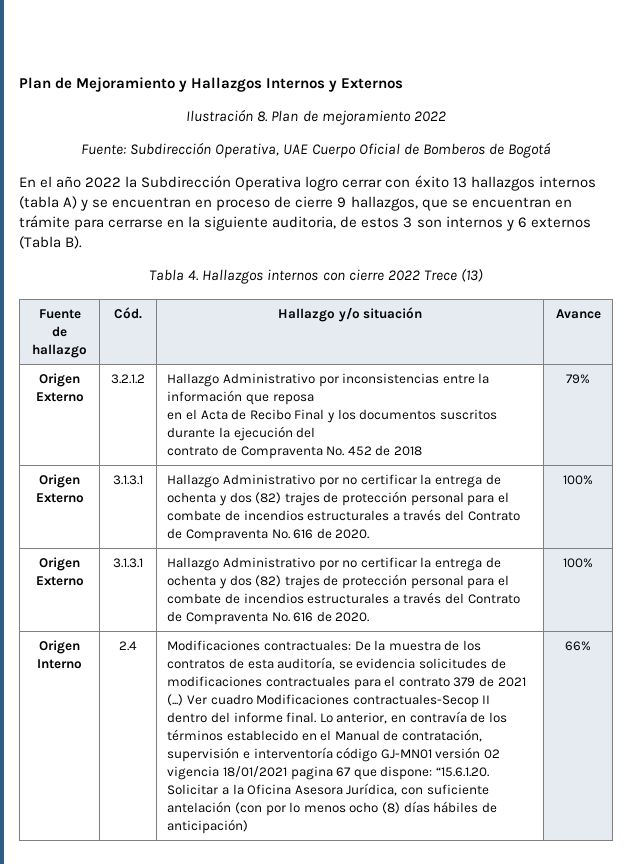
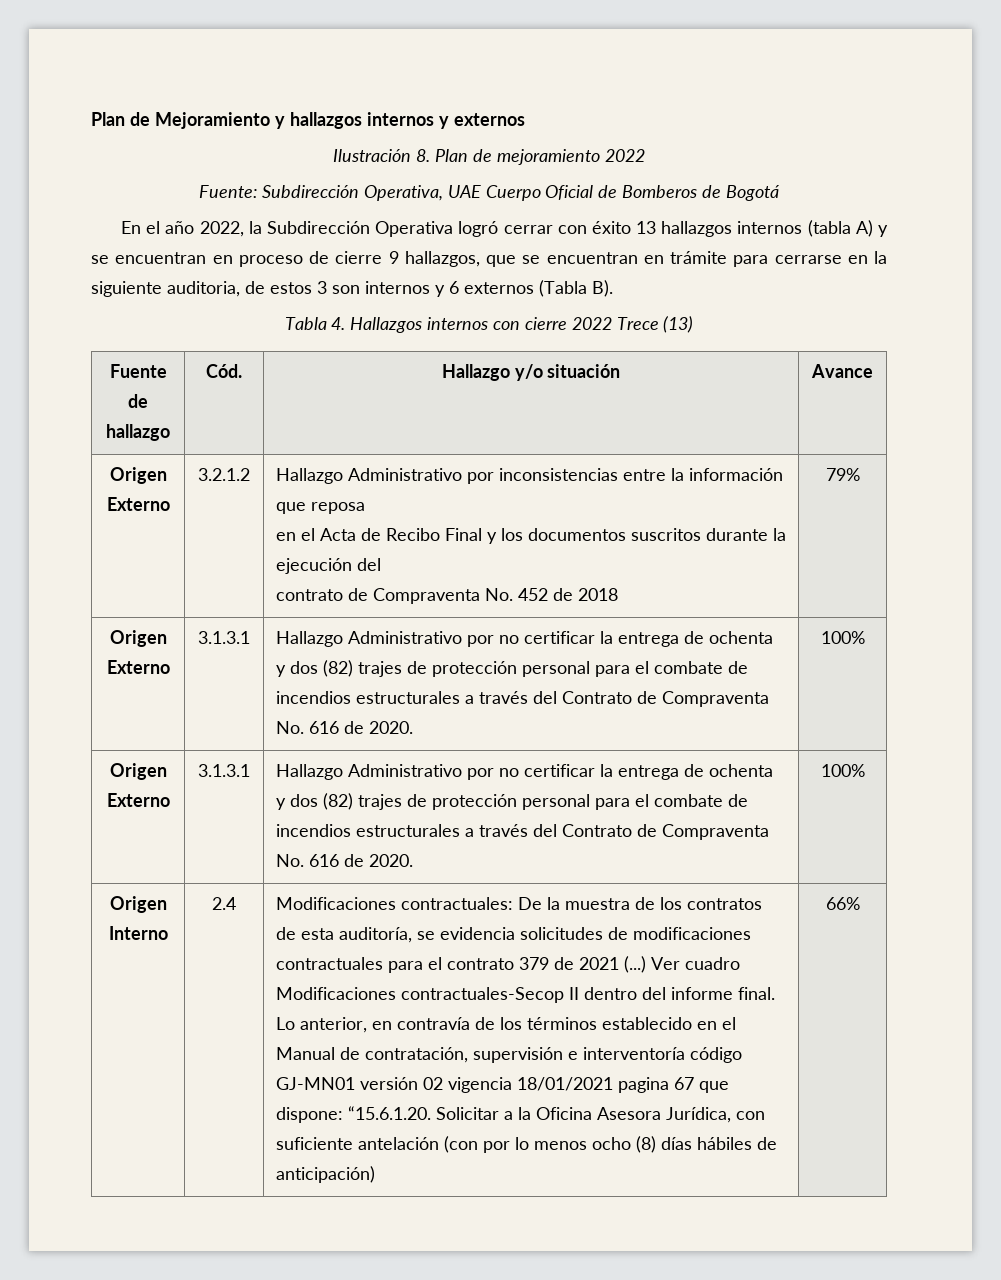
- Plan de Mejoramiento y Hallazgos Internos y Externos
+ Plan de Mejoramiento y hallazgos internos y externos
- En el año 2022 la Subdirección Operativa logro cerrar con éxito 13 hallazgos internos (tabla A) y se encuentran en proceso de cierre 9 hallazgos, que se encuentran en trámite para cerrarse en la siguiente auditoria, de estos 3 son internos y 6 externos (Tabla B).
+ En el año 2022, la Subdirección Operativa logró cerrar con éxito 13 hallazgos internos (tabla A) y se encuentran en proceso de cierre 9 hallazgos, que se encuentran en trámite para cerrarse en la siguiente auditoria, de estos 3 son internos y 6 externos (Tabla B).

